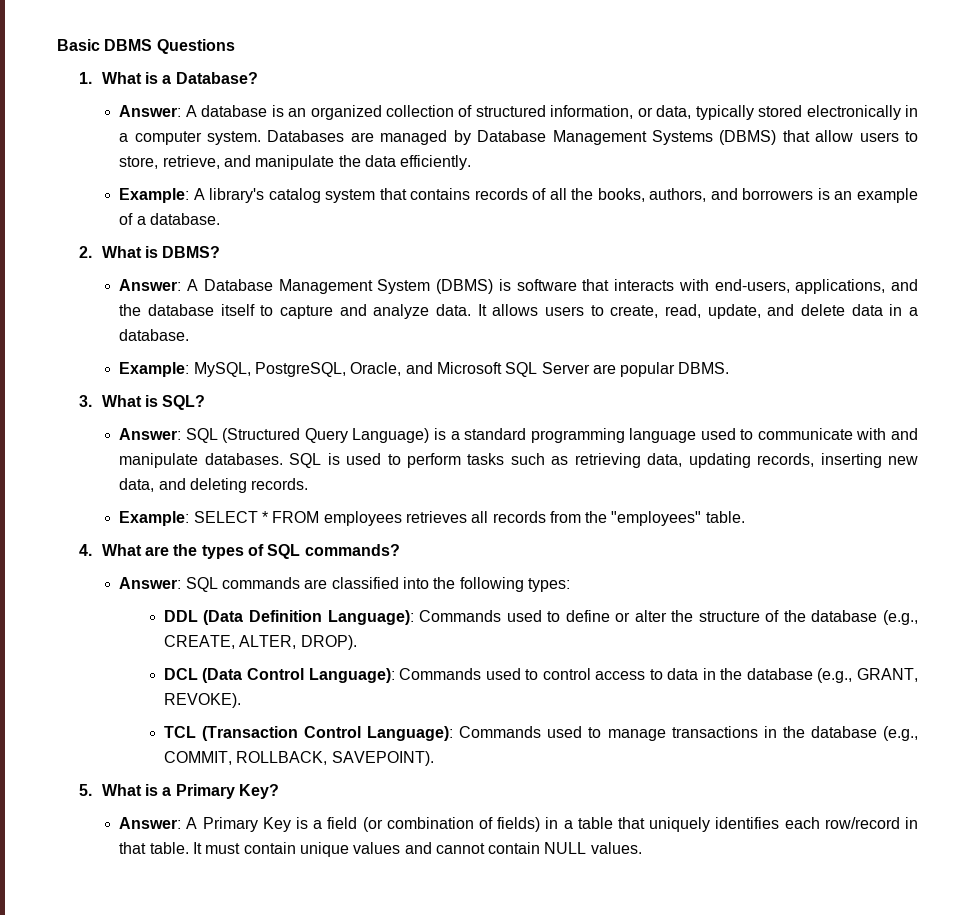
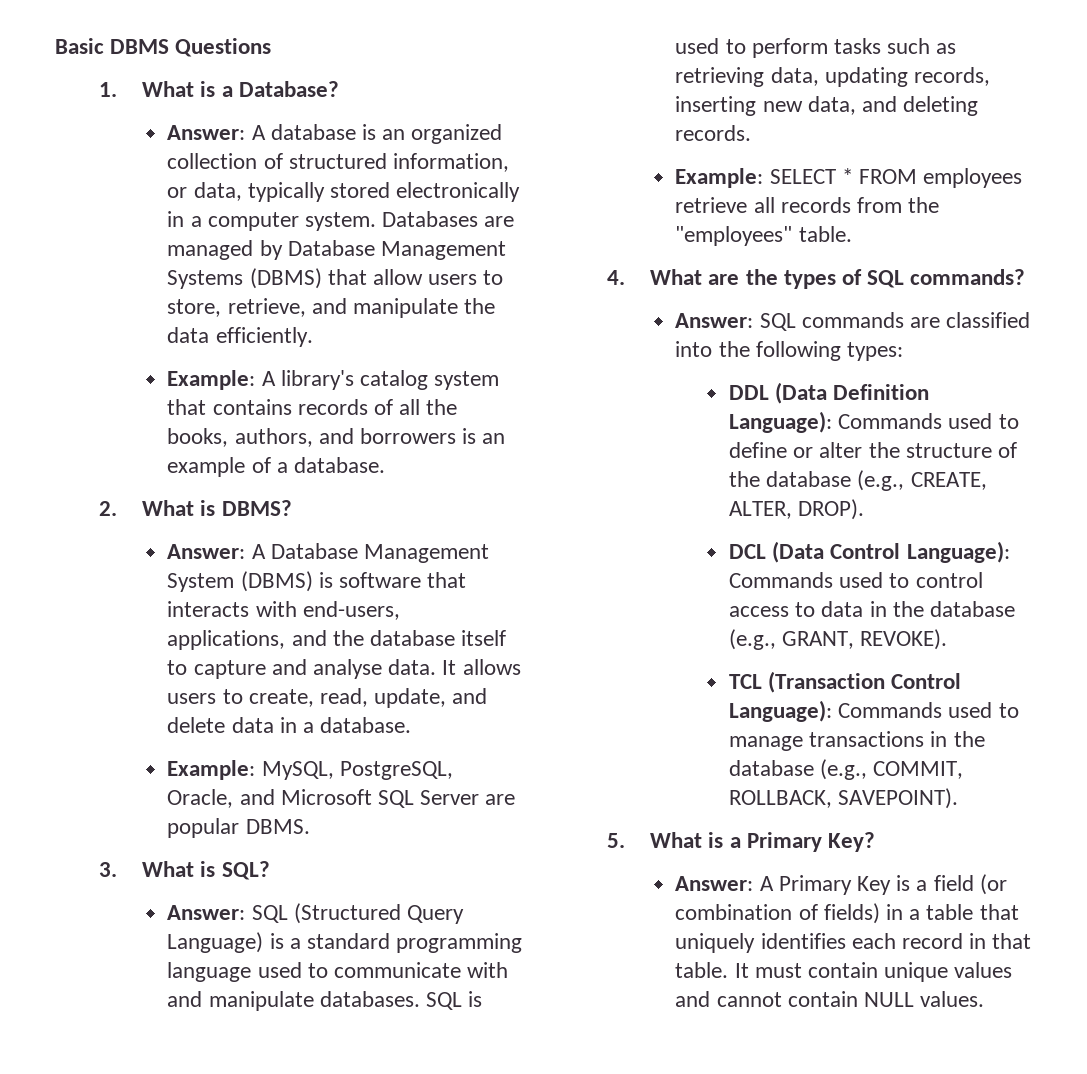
- Answer: A Database Management System (DBMS) is software that interacts with end-users, applications, and the database itself to capture and analyze data.
+ Answer: A Database Management System (DBMS) is software that interacts with end-users, applications, and the database itself to capture and analyse data.
- Example: SELECT * FROM employees retrieves all records from the "employees" table.
+ Example: SELECT * FROM employees retrieve all records from the "employees" table.
- Answer: A Primary Key is a field (or combination of fields) in a table that uniquely identifies each row/record in that table.
+ Answer: A Primary Key is a field (or combination of fields) in a table that uniquely identifies each record in that table.

